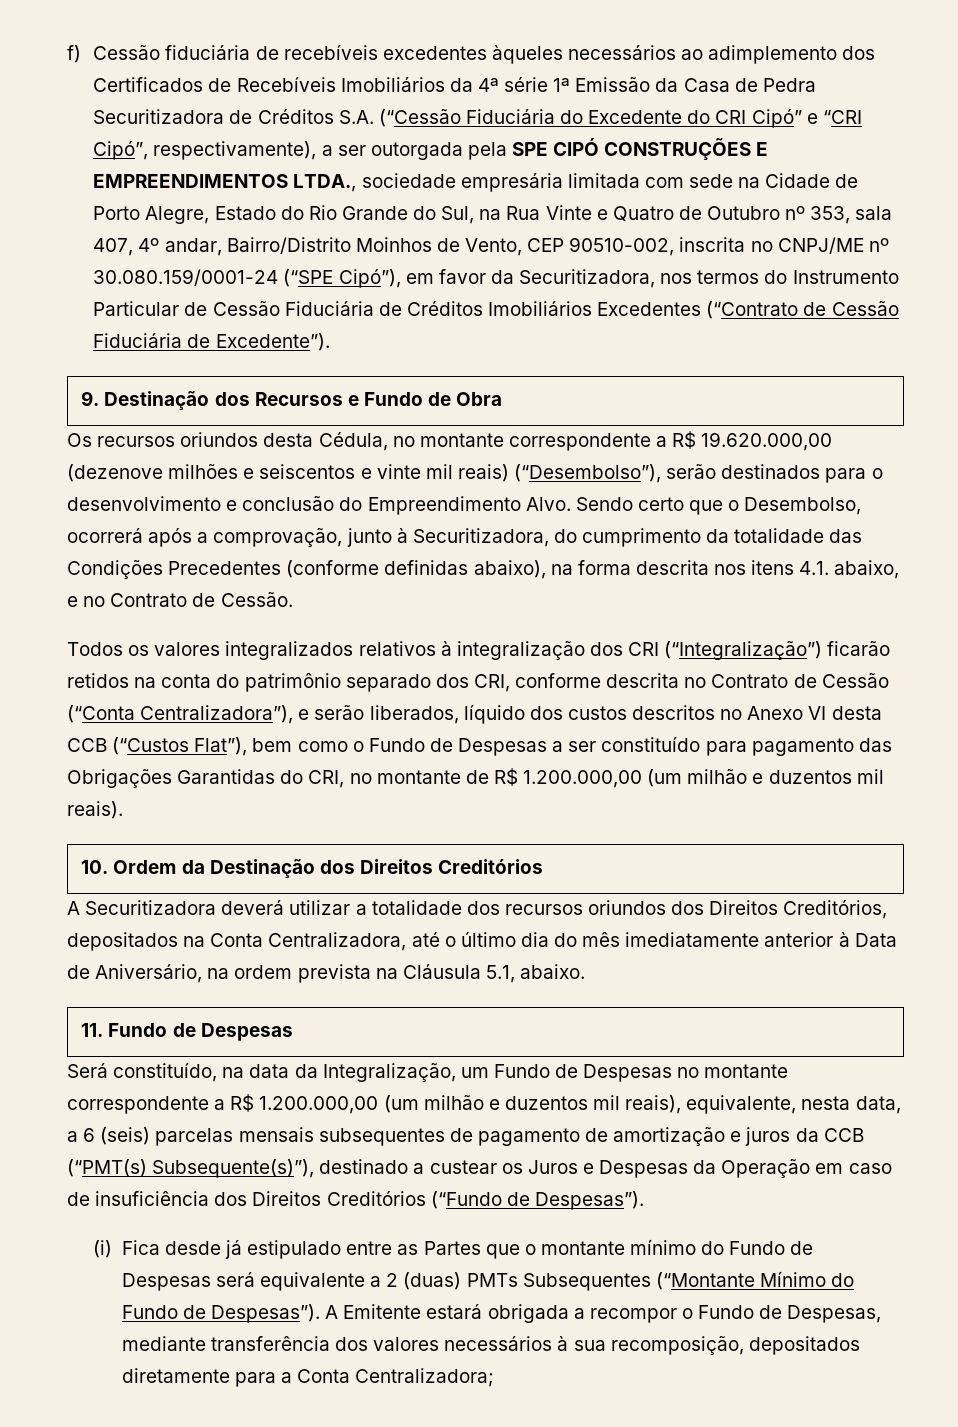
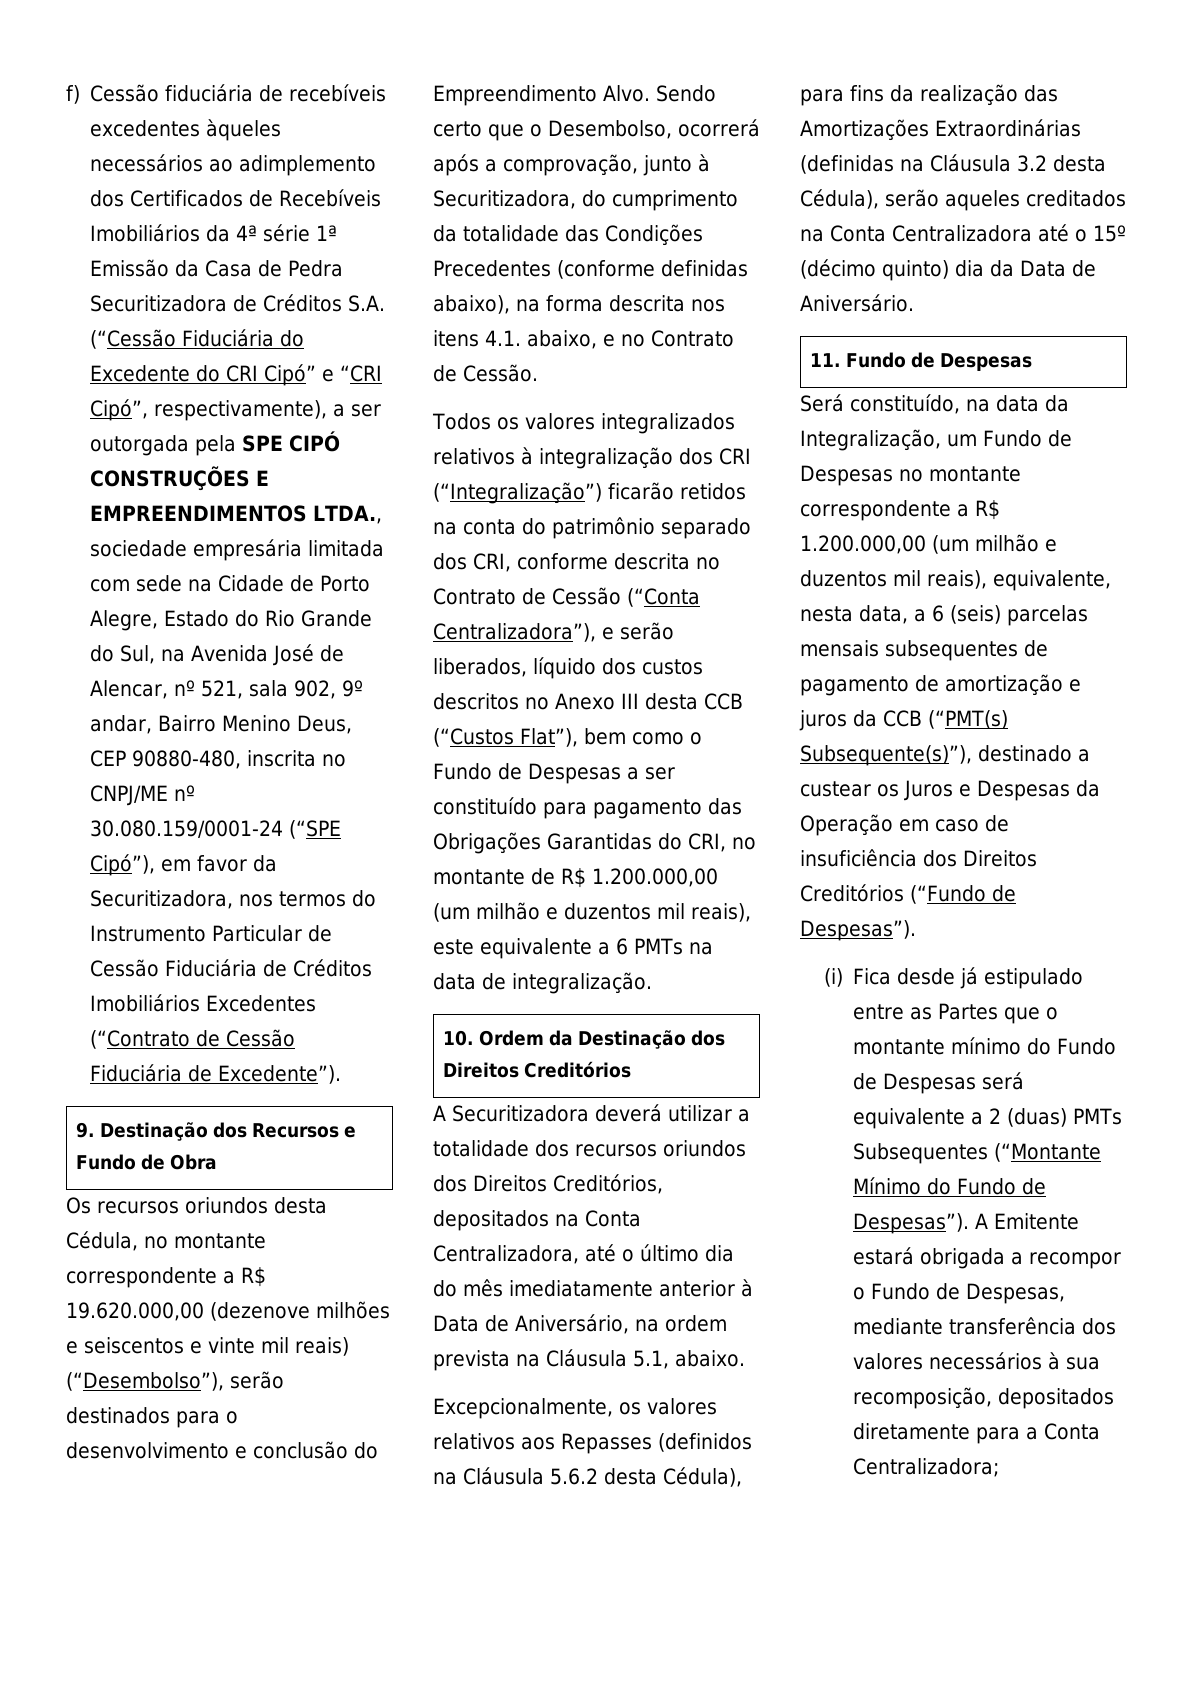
- f) Cessão fiduciária de recebíveis excedentes àqueles necessários ao adimplemento dos Certificados de Recebíveis Imobiliários da 4ª série 1ª Emissão da Casa de Pedra Securitizadora de Créditos S.A. (“Cessão Fiduciária do Excedente do CRI Cipó” e “CRI Cipó”, respectivamente), a ser outorgada pela SPE CIPÓ CONSTRUÇÕES E EMPREENDIMENTOS LTDA., sociedade empresária limitada com sede na Cidade de Porto Alegre, Estado do Rio Grande do Sul, na Rua Vinte e Quatro de Outubro nº 353, sala 407, 4º andar, Bairro/Distrito Moinhos de Vento, CEP 90510-002, inscrita no CNPJ/ME nº 30.080.159/0001-24 (“SPE Cipó”), em favor da Securitizadora, nos termos do Instrumento Particular de Cessão Fiduciária de Créditos Imobiliários Excedentes (“Contrato de Cessão Fiduciária de Excedente”).
+ f) Cessão fiduciária de recebíveis excedentes àqueles necessários ao adimplemento dos Certificados de Recebíveis Imobiliários da 4ª série 1ª Emissão da Casa de Pedra Securitizadora de Créditos S.A. (“Cessão Fiduciária do Excedente do CRI Cipó” e “CRI Cipó”, respectivamente), a ser outorgada pela SPE CIPÓ CONSTRUÇÕES E EMPREENDIMENTOS LTDA., sociedade empresária limitada com sede na Cidade de Porto Alegre, Estado do Rio Grande do Sul, na Avenida José de Alencar, nº 521, sala 902, 9º andar, Bairro Menino Deus, CEP 90880-480, inscrita no CNPJ/ME nº 30.080.159/0001-24 (“SPE Cipó”), em favor da Securitizadora, nos termos do Instrumento Particular de Cessão Fiduciária de Créditos Imobiliários Excedentes (“Contrato de Cessão Fiduciária de Excedente”).
- Todos os valores integralizados relativos à integralização dos CRI (“Integralização”) ficarão retidos na conta do patrimônio separado dos CRI, conforme descrita no Contrato de Cessão (“Conta Centralizadora”), e serão liberados, líquido dos custos descritos no Anexo VI desta CCB (“Custos Flat”), bem como o Fundo de Despesas a ser constituído para pagamento das Obrigações Garantidas do CRI, no montante de R$ 1.200.000,00 (um milhão e duzentos mil reais).
+ Todos os valores integralizados relativos à integralização dos CRI (“Integralização”) ficarão retidos na conta do patrimônio separado dos CRI, conforme descrita no Contrato de Cessão (“Conta Centralizadora”), e serão liberados, líquido dos custos descritos no Anexo III desta CCB (“Custos Flat”), bem como o Fundo de Despesas a ser constituído para pagamento das Obrigações Garantidas do CRI, no montante de R$ 1.200.000,00 (um milhão e duzentos mil reais), este equivalente a 6 PMTs na data de integralização.
+ Excepcionalmente, os valores relativos aos Repasses (definidos na Cláusula 5.6.2 desta Cédula), para fins da realização das Amortizações Extraordinárias (definidas na Cláusula 3.2 desta Cédula), serão aqueles creditados na Conta Centralizadora até o 15º (décimo quinto) dia da Data de Aniversário.

